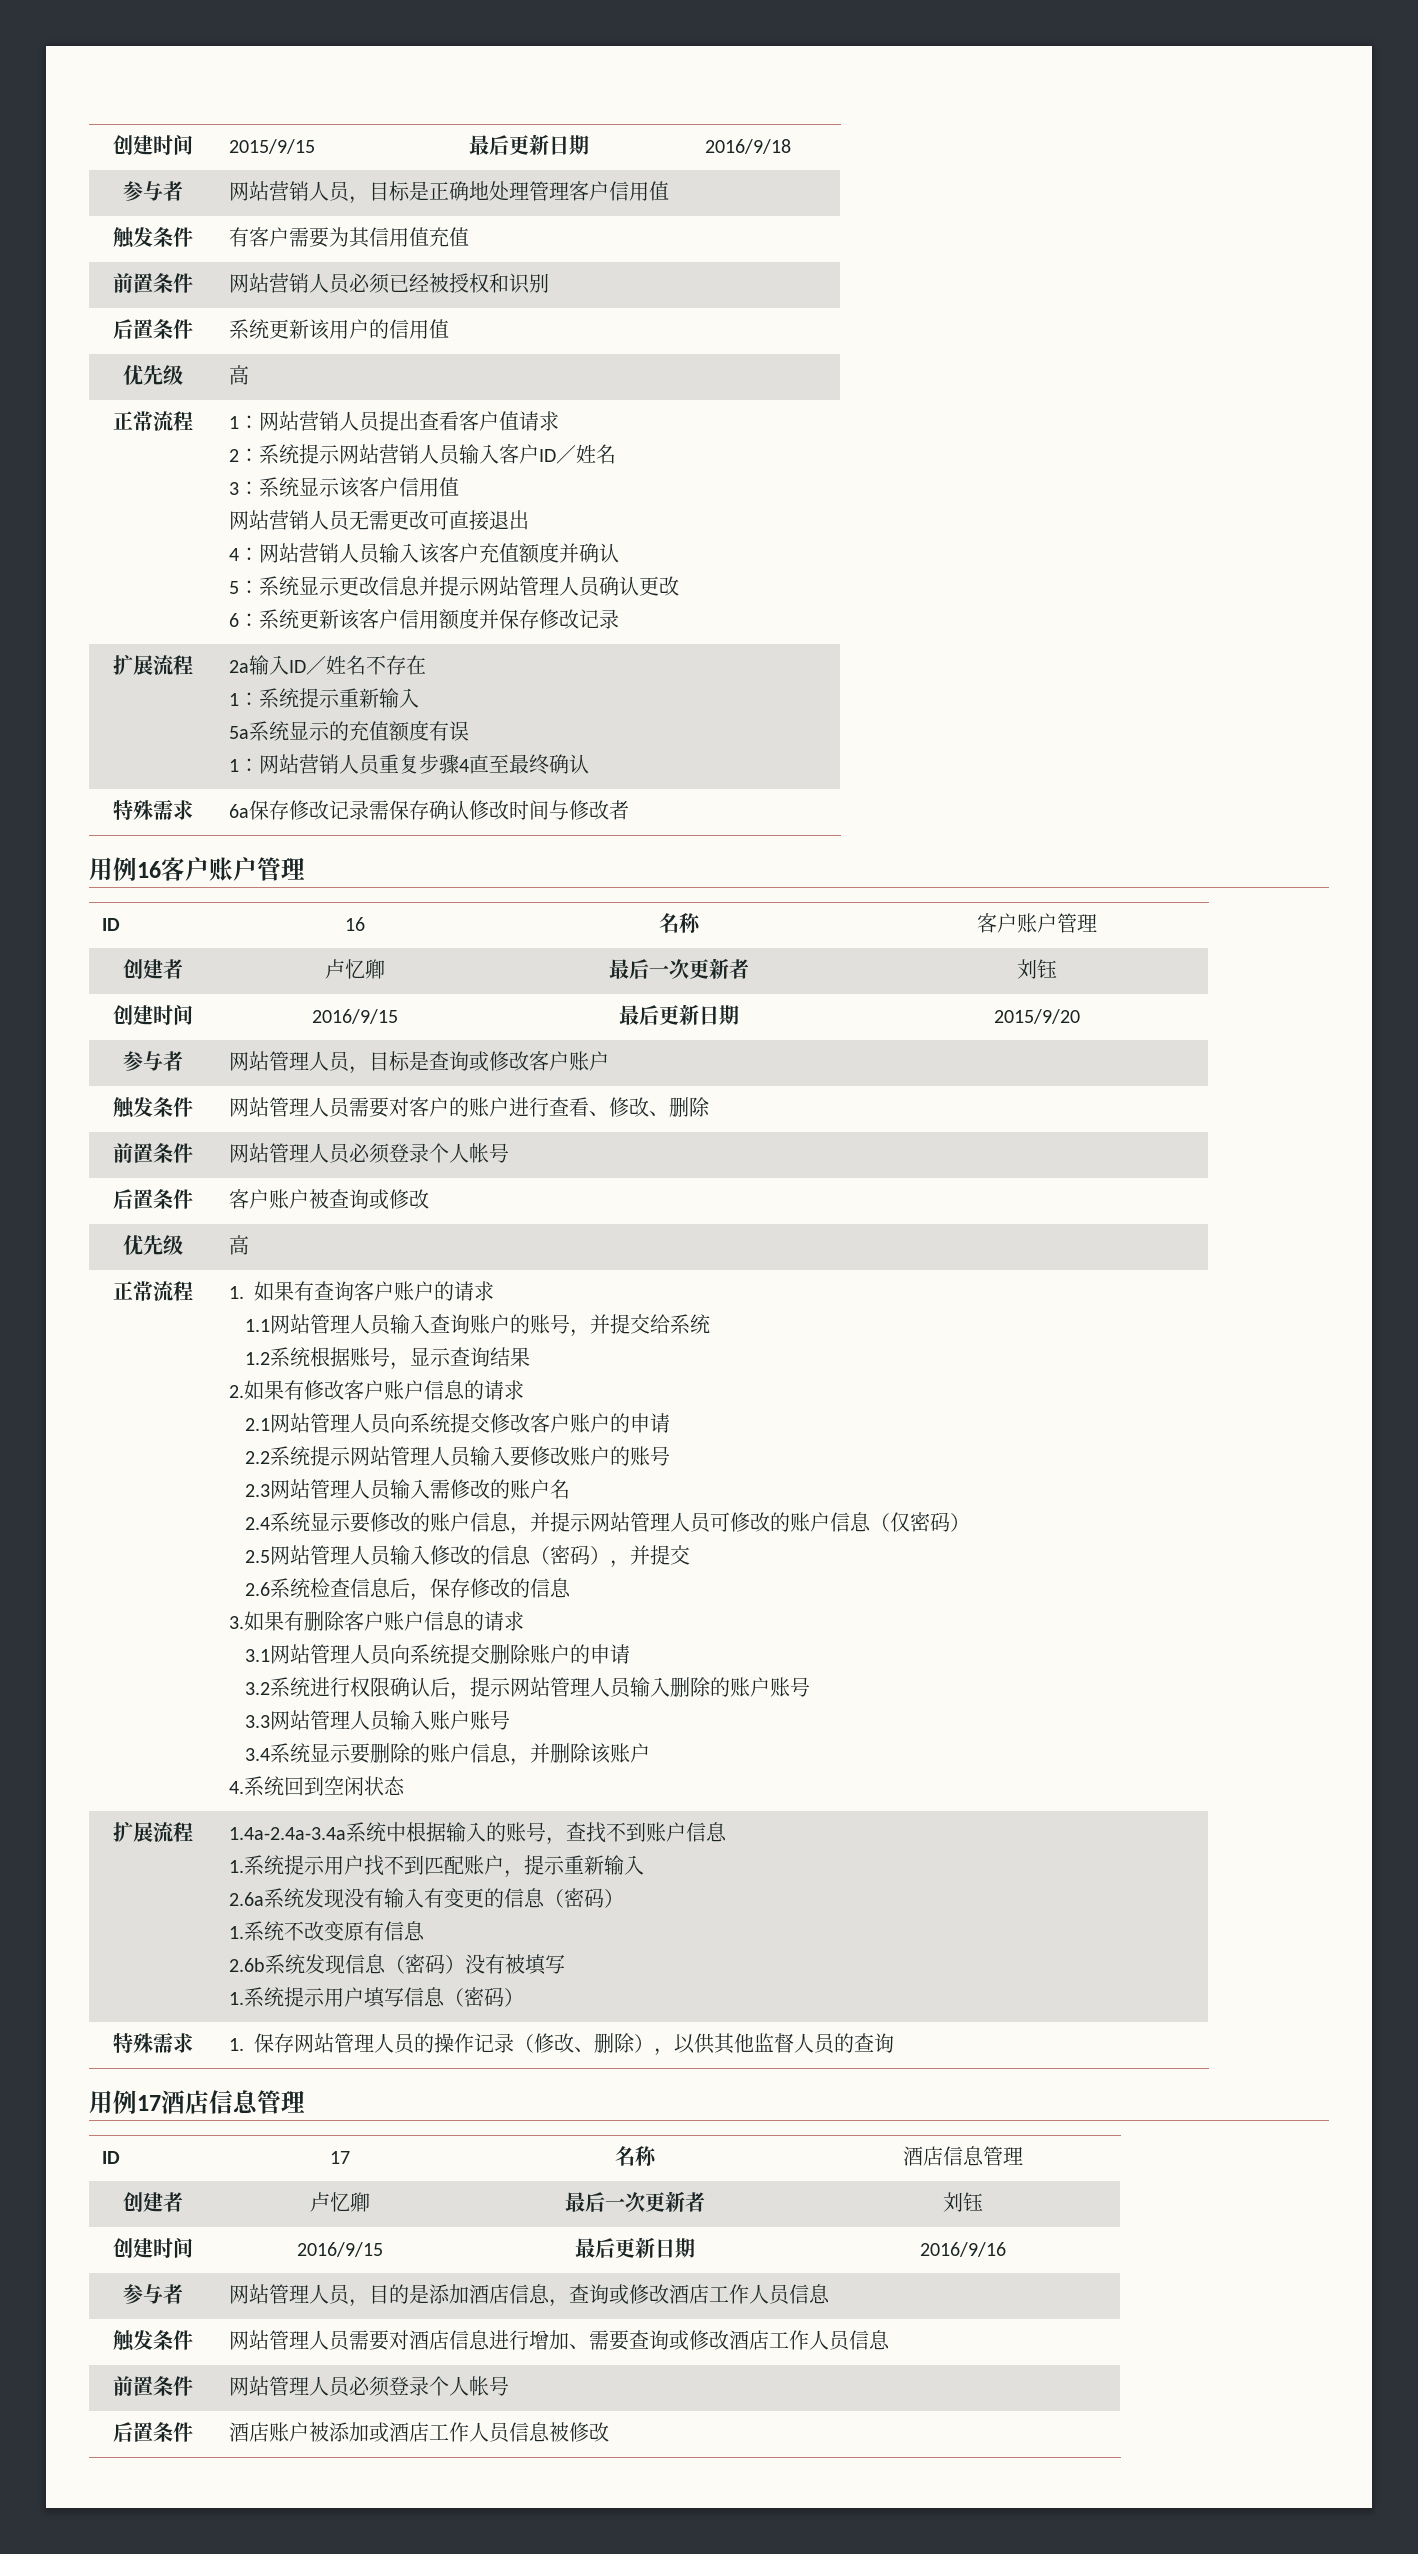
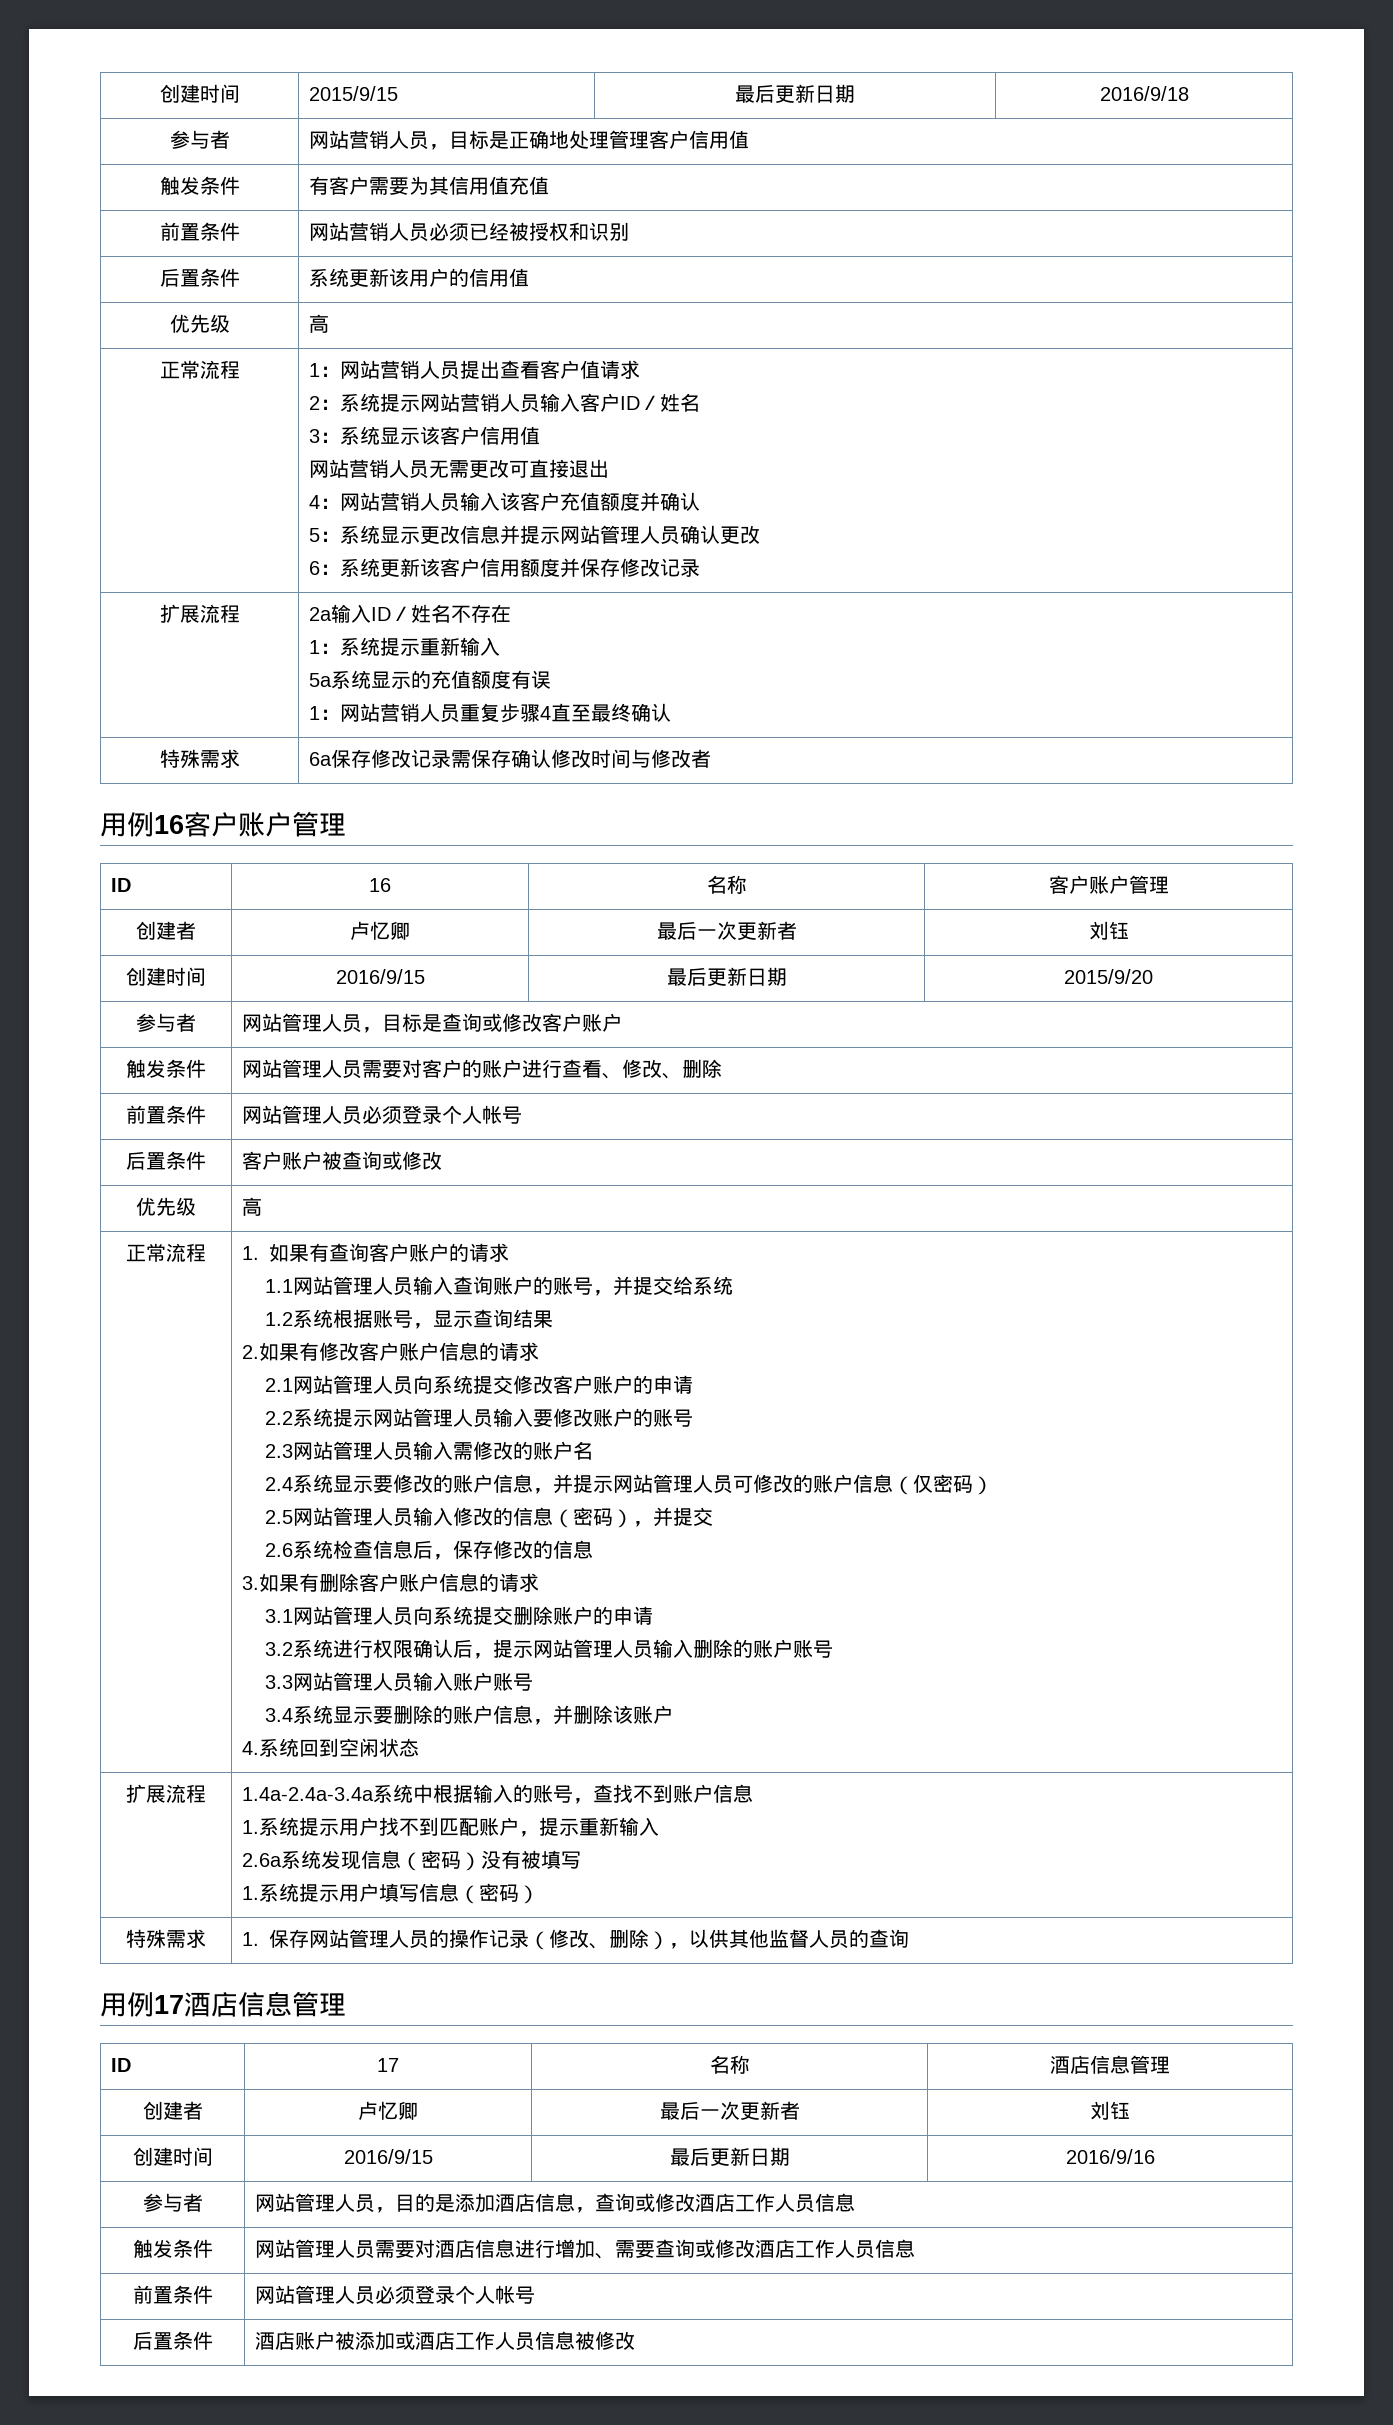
- 2.6a系统发现没有输入有变更的信息（密码）
- 1.系统不改变原有信息
- 2.6b系统发现信息（密码）没有被填写
+ 2.6a系统发现信息（密码）没有被填写

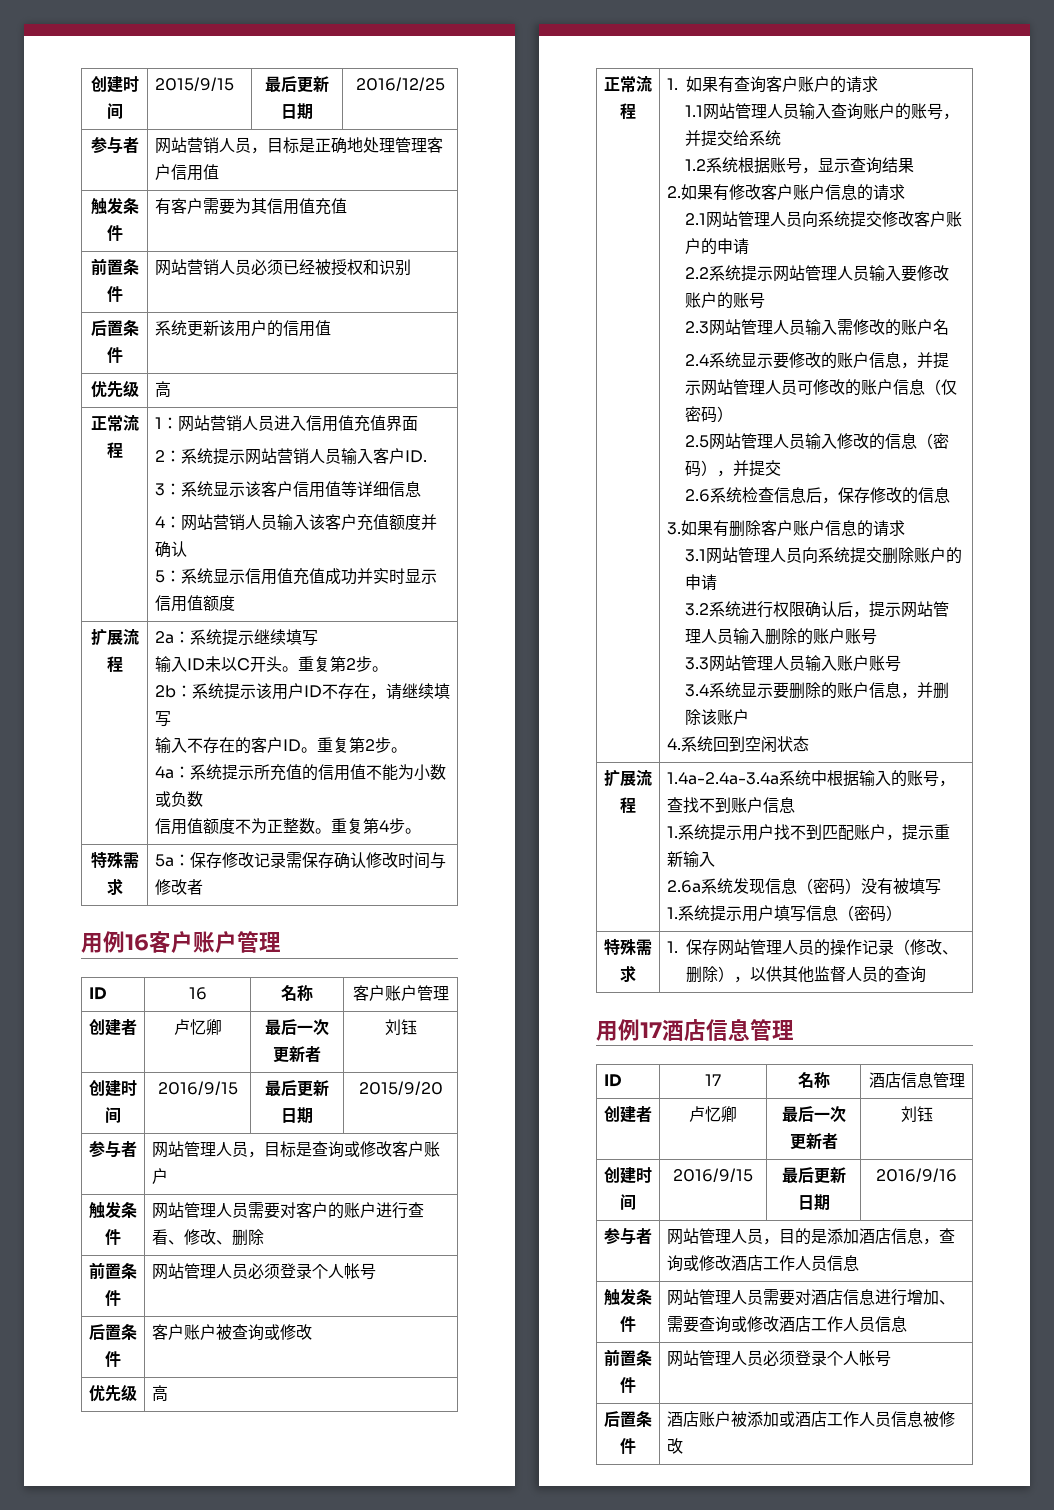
- 创建时间 | 2015/9/15 | 最后更新日期 | 2016/9/18
+ 创建时间 | 2015/9/15 | 最后更新日期 | 2016/12/25
- 1：网站营销人员提出查看客户值请求
+ 1：网站营销人员进入信用值充值界面
- 2：系统提示网站营销人员输入客户ID／姓名
+ 2：系统提示网站营销人员输入客户ID.
- 3：系统显示该客户信用值
- 网站营销人员无需更改可直接退出
+ 3：系统显示该客户信用值等详细信息
- 5：系统显示更改信息并提示网站管理人员确认更改
- 6：系统更新该客户信用额度并保存修改记录
- 扩展流程 | 2a输入ID／姓名不存在
- 1：系统提示重新输入
- 5a系统显示的充值额度有误
- 1：网站营销人员重复步骤4直至最终确认
- 特殊需求 | 6a保存修改记录需保存确认修改时间与修改者
+ 5：系统显示信用值充值成功并实时显示信用值额度
+ 扩展流程 | 2a：系统提示继续填写
+ 输入ID未以C开头。重复第2步。
+ 2b：系统提示该用户ID不存在，请继续填写
+ 输入不存在的客户ID。重复第2步。
+ 4a：系统提示所充值的信用值不能为小数或负数
+ 信用值额度不为正整数。重复第4步。
+ 特殊需求 | 5a：保存修改记录需保存确认修改时间与修改者

